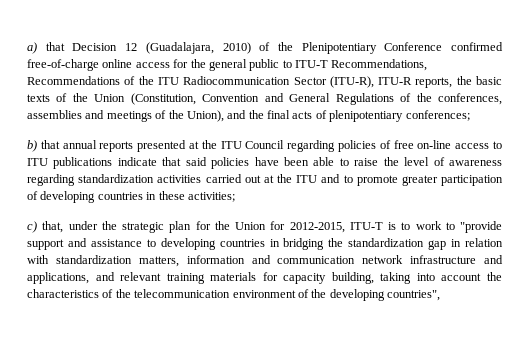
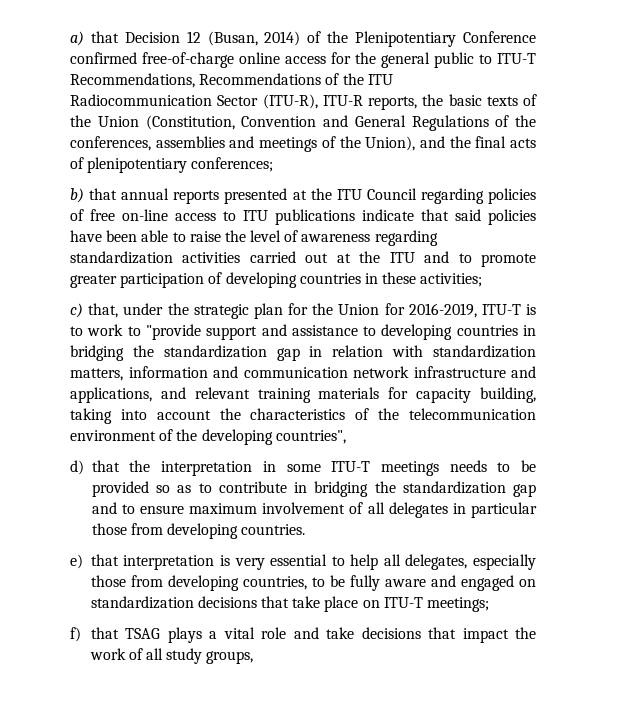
- a) that Decision 12 (Guadalajara, 2010) of the Plenipotentiary Conference confirmed free-of-charge online access for the general public to ITU-T Recommendations, Recommendations of the ITU Radiocommunication Sector (ITU-R), ITU-R reports, the basic texts of the Union (Constitution, Convention and General Regulations of the conferences, assemblies and meetings of the Union), and the final acts of plenipotentiary conferences;
+ a) that Decision 12 (Busan, 2014) of the Plenipotentiary Conference confirmed free-of-charge online access for the general public to ITU-T Recommendations, Recommendations of the ITU Radiocommunication Sector (ITU-R), ITU-R reports, the basic texts of the Union (Constitution, Convention and General Regulations of the conferences, assemblies and meetings of the Union), and the final acts of plenipotentiary conferences;
- c) that, under the strategic plan for the Union for 2012-2015, ITU-T is to work to "provide support and assistance to developing countries in bridging the standardization gap in relation with standardization matters, information and communication network infrastructure and applications, and relevant training materials for capacity building, taking into account the characteristics of the telecommunication environment of the developing countries",
+ c) that, under the strategic plan for the Union for 2016-2019, ITU-T is to work to "provide support and assistance to developing countries in bridging the standardization gap in relation with standardization matters, information and communication network infrastructure and applications, and relevant training materials for capacity building, taking into account the characteristics of the telecommunication environment of the developing countries",
+ d) that the interpretation in some ITU-T meetings needs to be provided so as to contribute in bridging the standardization gap and to ensure maximum involvement of all delegates in particular those from developing countries.
+ e) that interpretation is very essential to help all delegates, especially those from developing countries, to be fully aware and engaged on standardization decisions that take place on ITU-T meetings;
+ f) that TSAG plays a vital role and take decisions that impact the work of all study groups,

